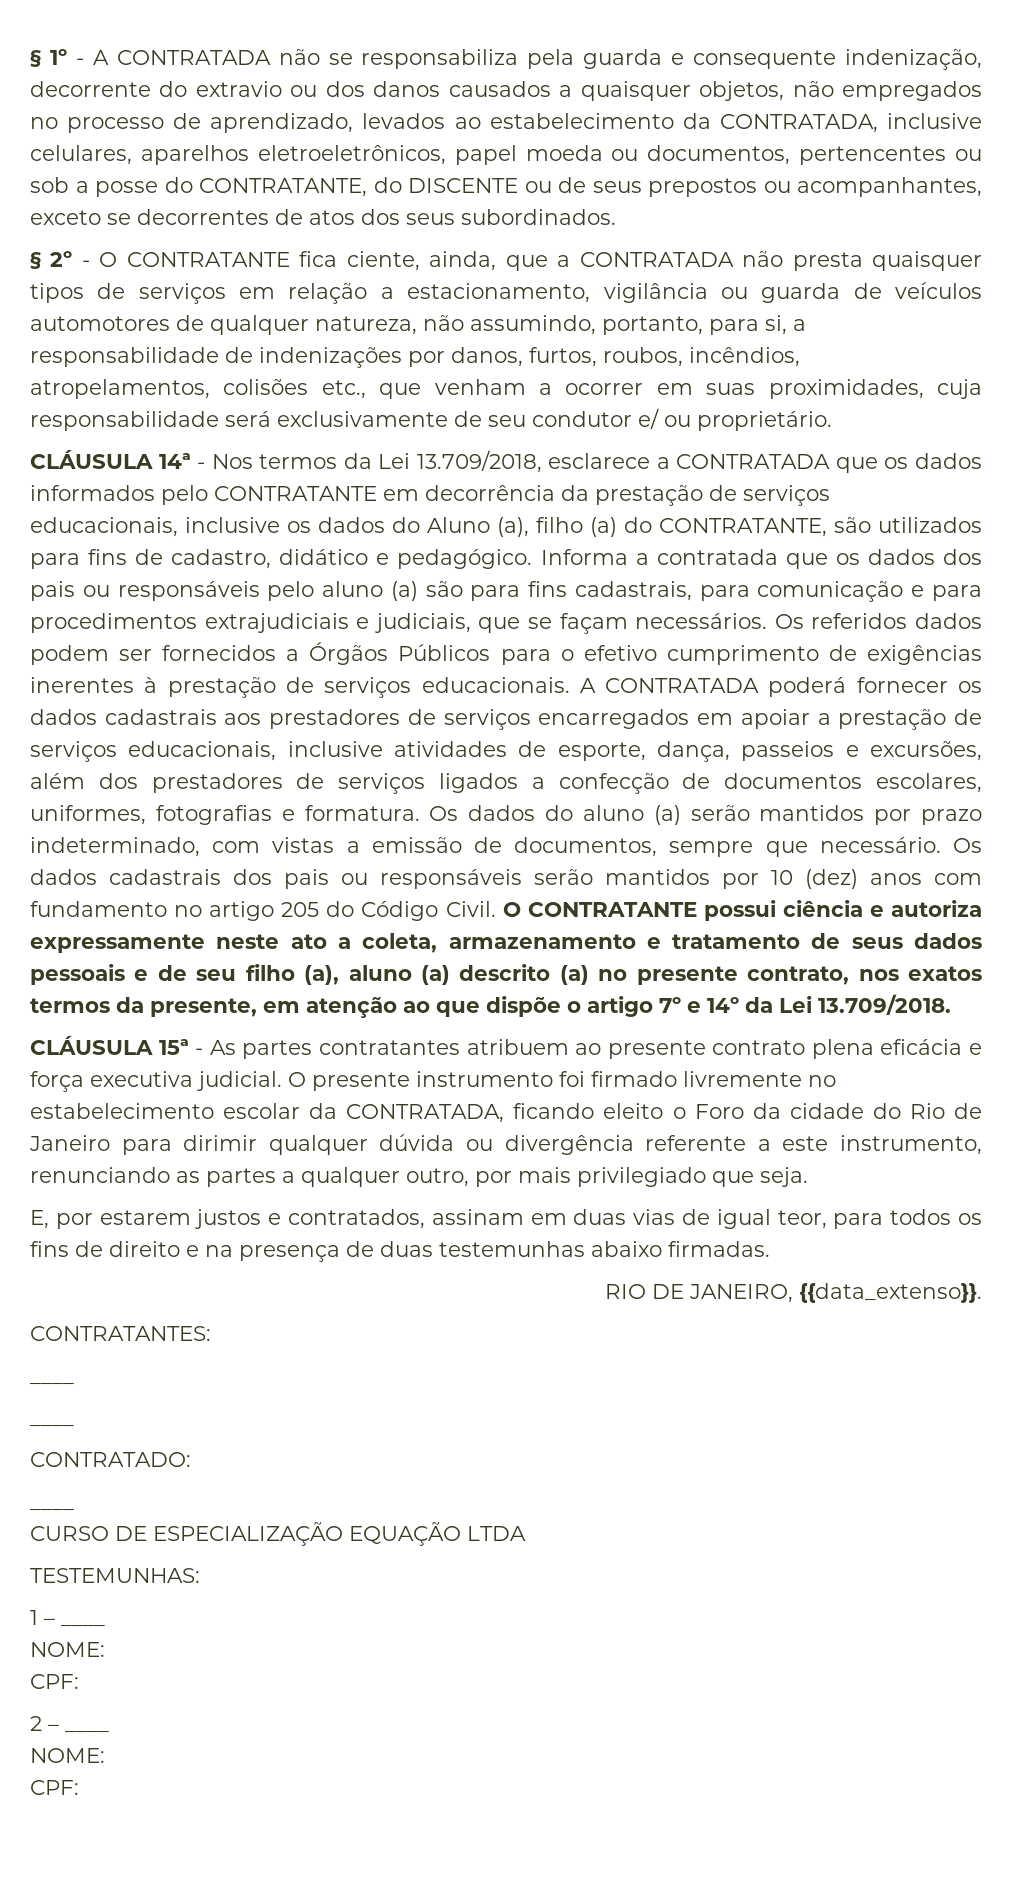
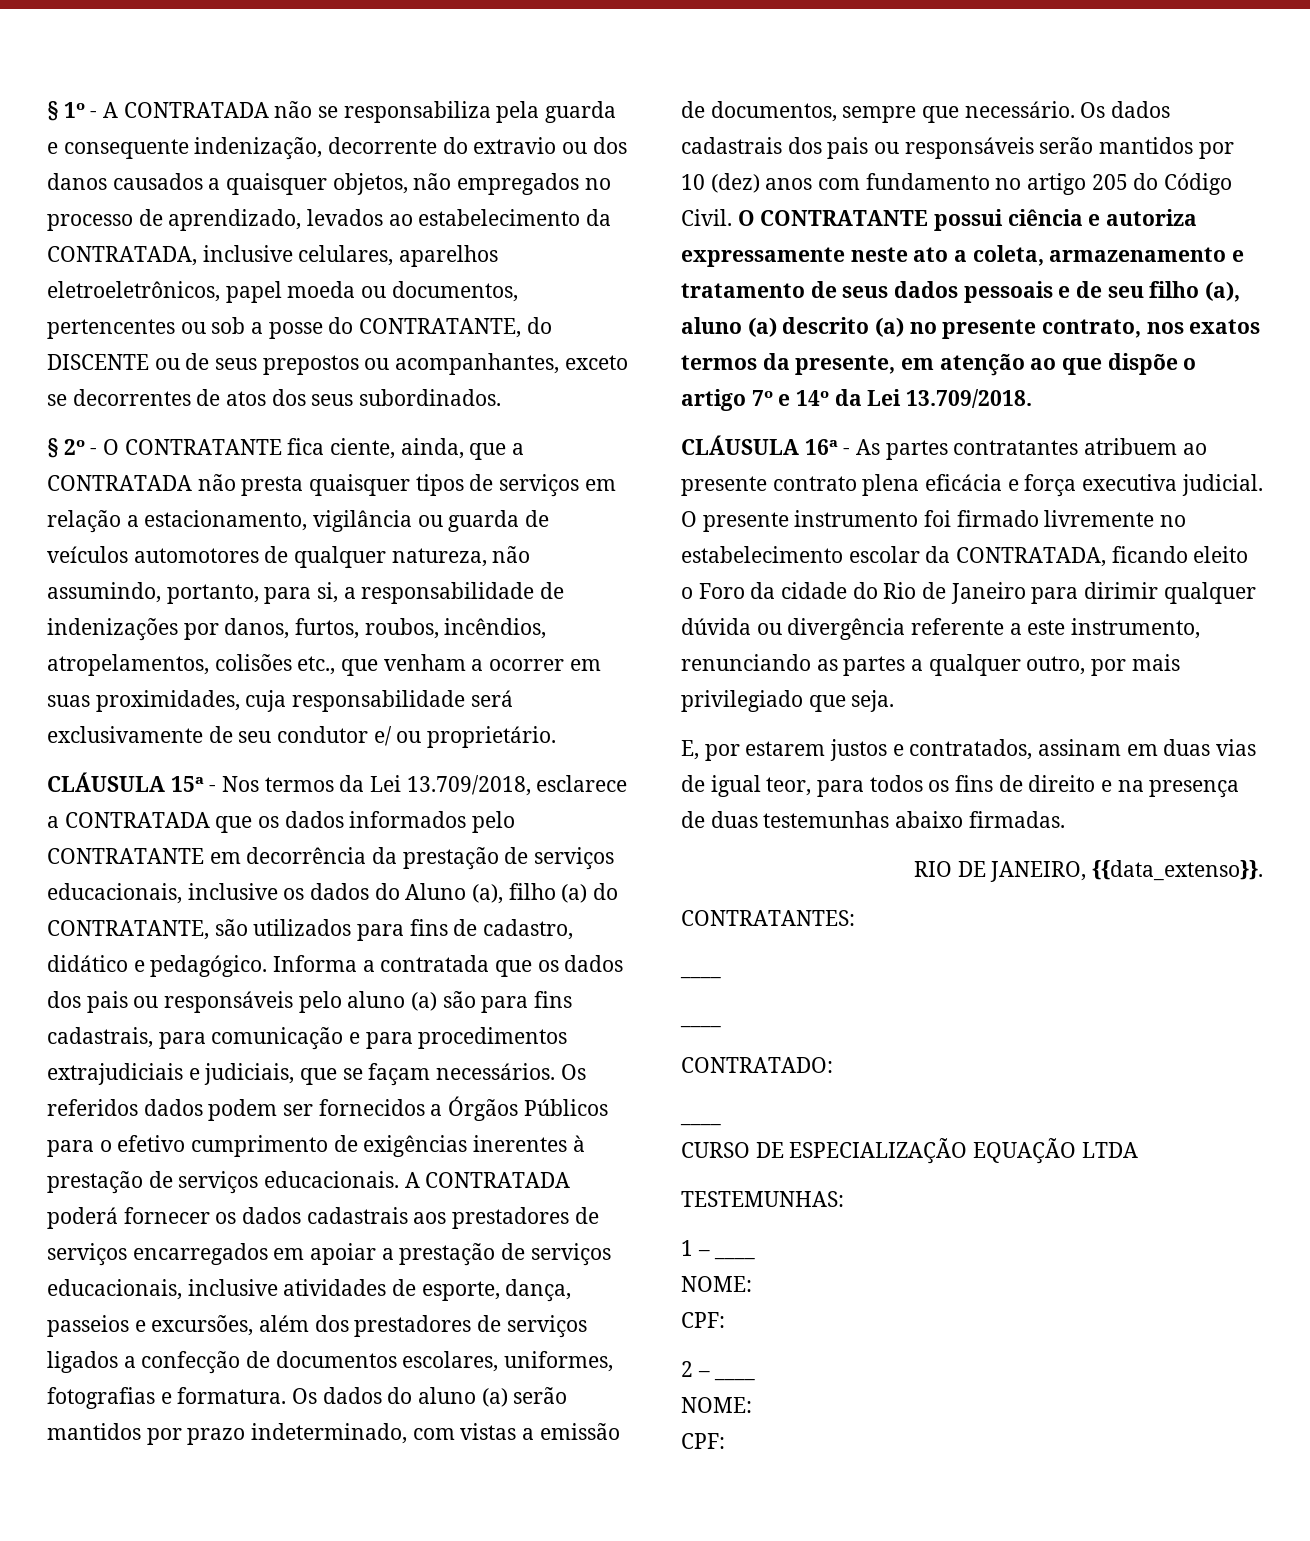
- CLÁUSULA 14ª - Nos termos da Lei 13.709/2018, esclarece a CONTRATADA que os dados informados pelo CONTRATANTE em decorrência da prestação de serviços educacionais, inclusive os dados do Aluno (a), filho (a) do CONTRATANTE, são utilizados para fins de cadastro, didático e pedagógico.
+ CLÁUSULA 15ª - Nos termos da Lei 13.709/2018, esclarece a CONTRATADA que os dados informados pelo CONTRATANTE em decorrência da prestação de serviços educacionais, inclusive os dados do Aluno (a), filho (a) do CONTRATANTE, são utilizados para fins de cadastro, didático e pedagógico.
- CLÁUSULA 15ª - As partes contratantes atribuem ao presente contrato plena eficácia e força executiva judicial.
+ CLÁUSULA 16ª - As partes contratantes atribuem ao presente contrato plena eficácia e força executiva judicial.

